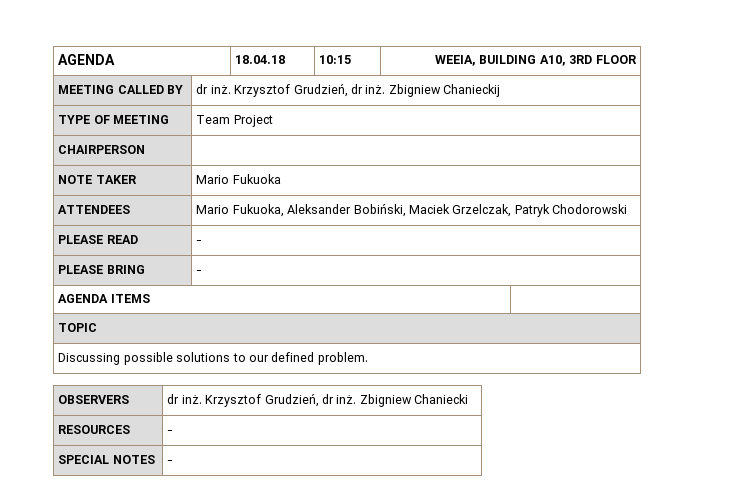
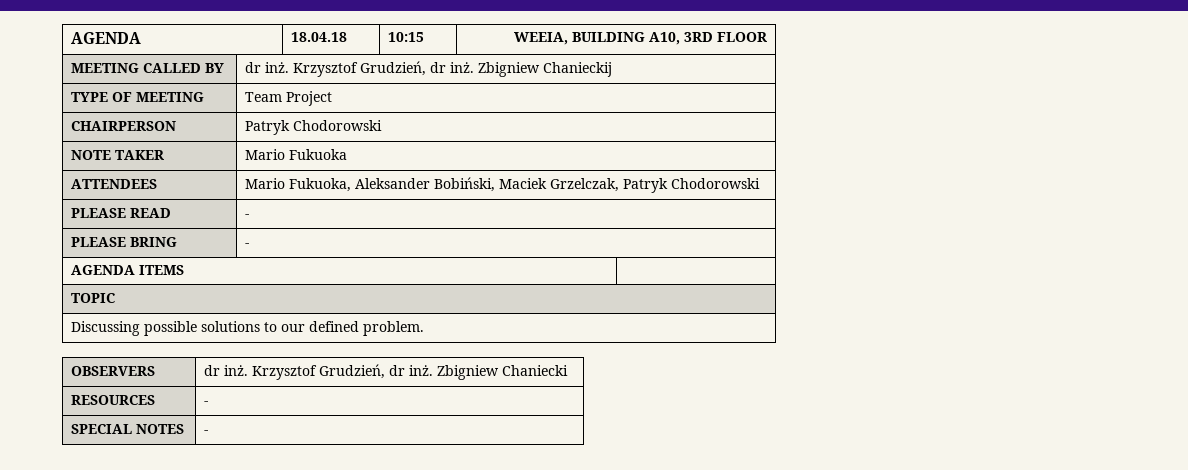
- CHAIRPERSON |
+ CHAIRPERSON | Patryk Chodorowski

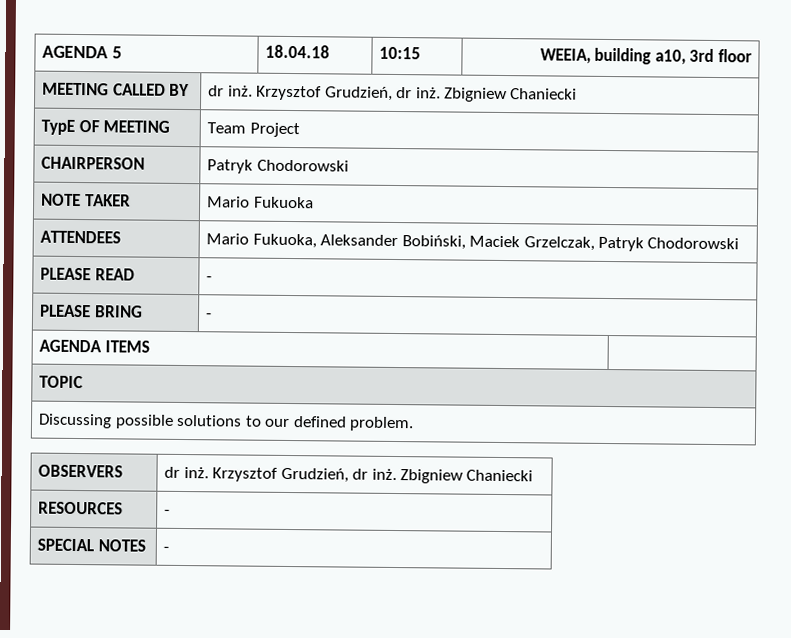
- AGENDA | 18.04.18 | 10:15 | WEEIA, BUILDING A10, 3RD FLOOR
+ AGENDA 5 | 18.04.18 | 10:15 | WEEIA, building a10, 3rd floor
- MEETING CALLED BY | dr inż. Krzysztof Grudzień, dr inż. Zbigniew Chanieckij
- TYPE OF MEETING | Team Project
+ MEETING CALLED BY | dr inż. Krzysztof Grudzień, dr inż. Zbigniew Chaniecki
+ TypE OF MEETING | Team Project

